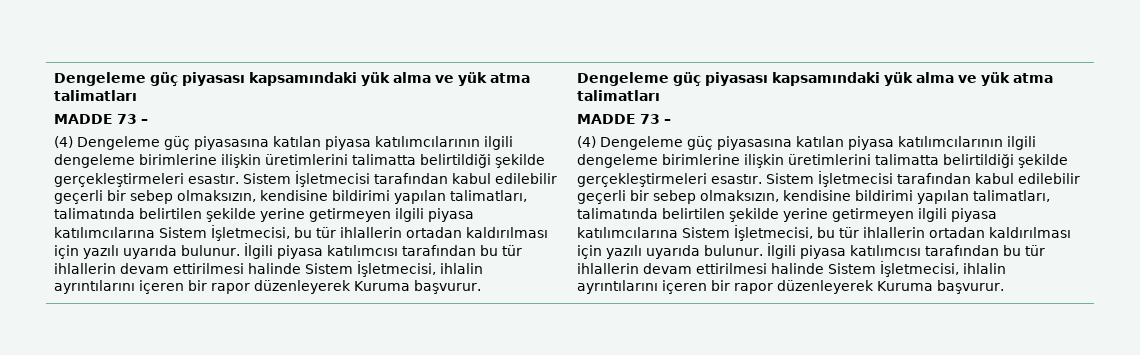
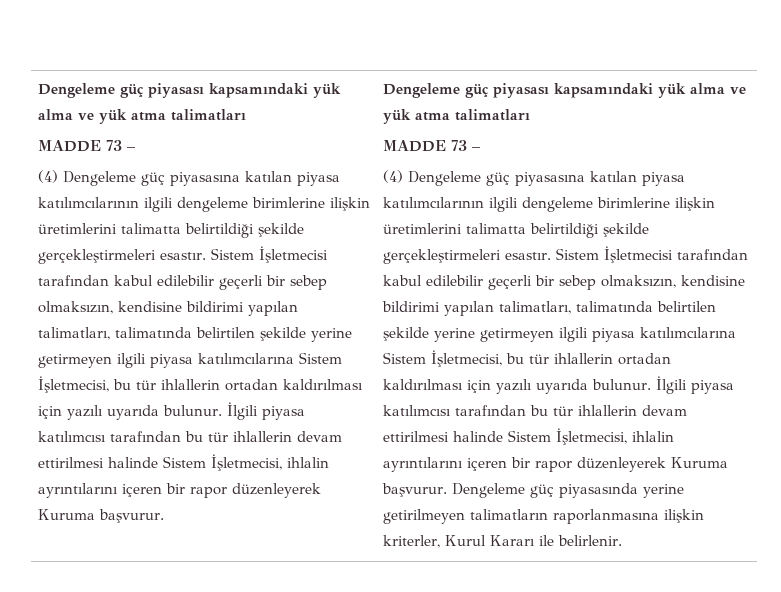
+ Dengeleme güç piyasasında yerine getirilmeyen talimatların raporlanmasına ilişkin kriterler, Kurul Kararı ile belirlenir.

